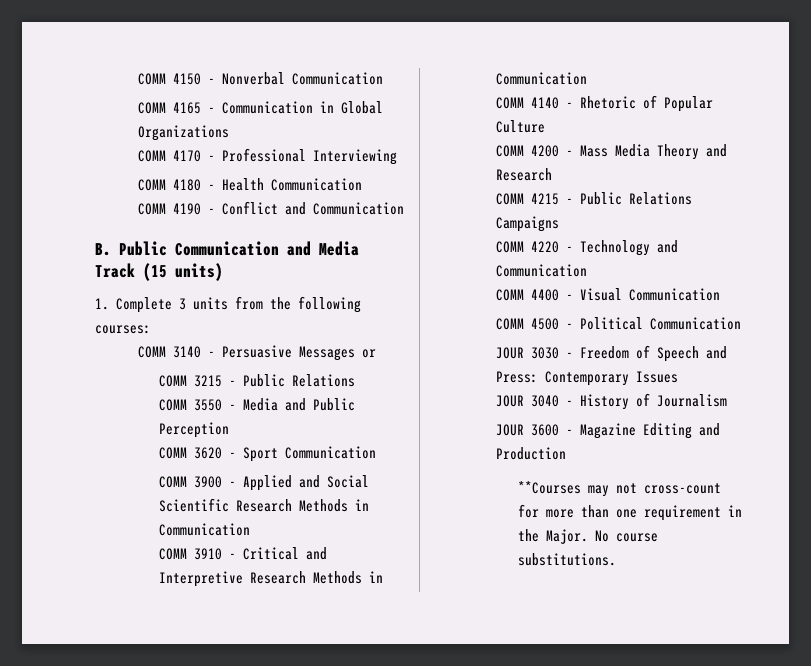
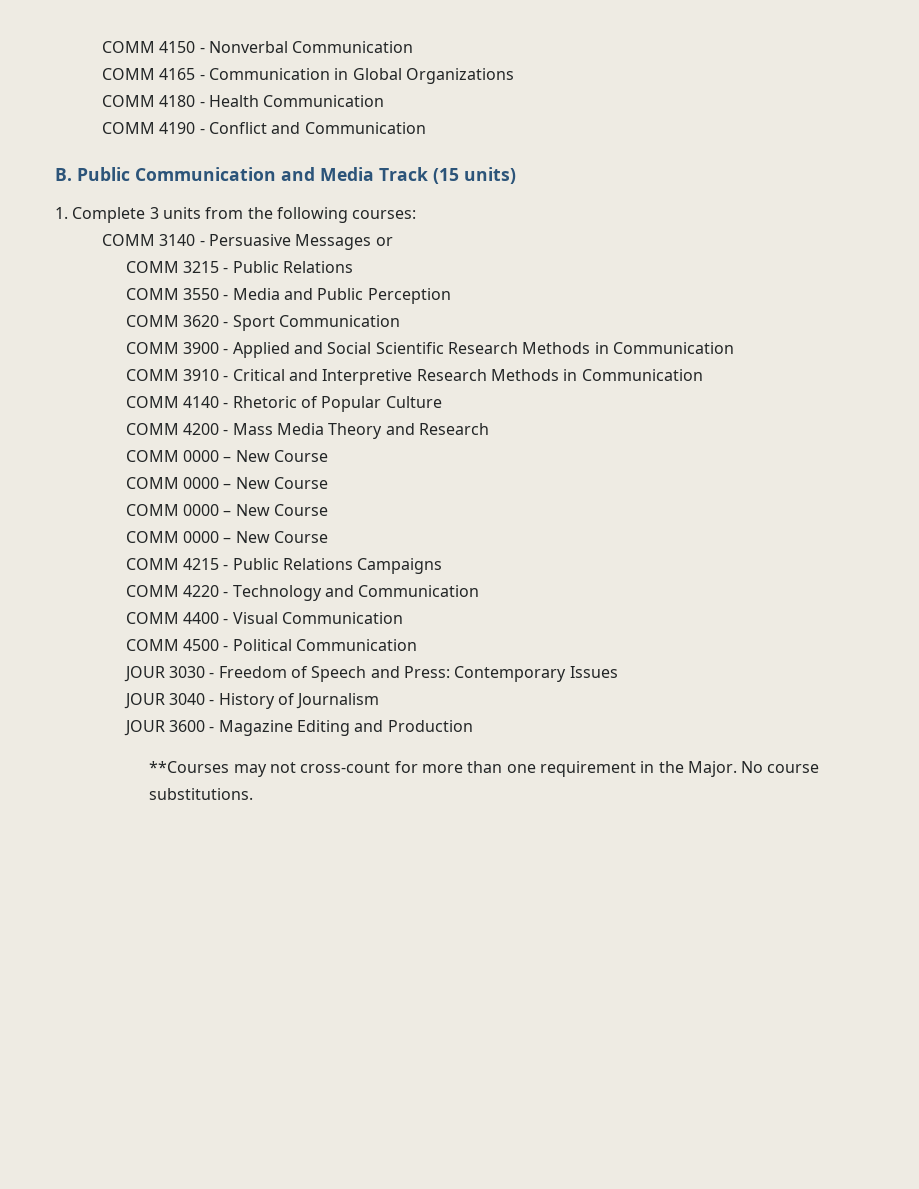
- COMM 4170 - Professional Interviewing
  COMM 4200 - Mass Media Theory and Research
+ COMM 0000 – New Course
+ COMM 0000 – New Course
+ COMM 0000 – New Course
+ COMM 0000 – New Course

